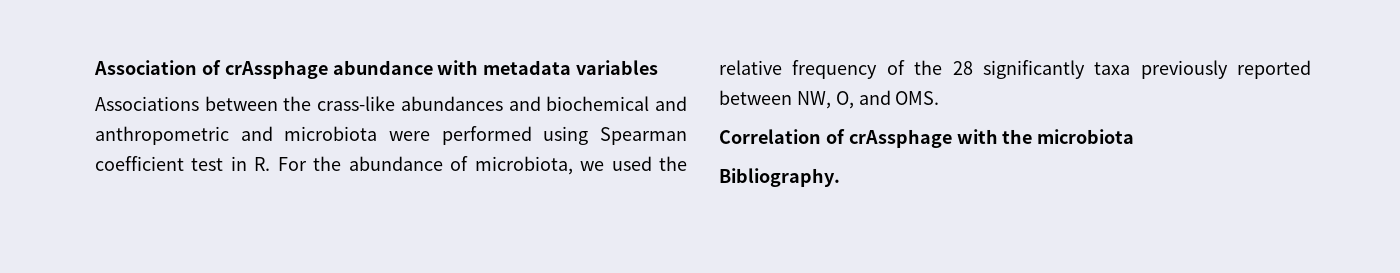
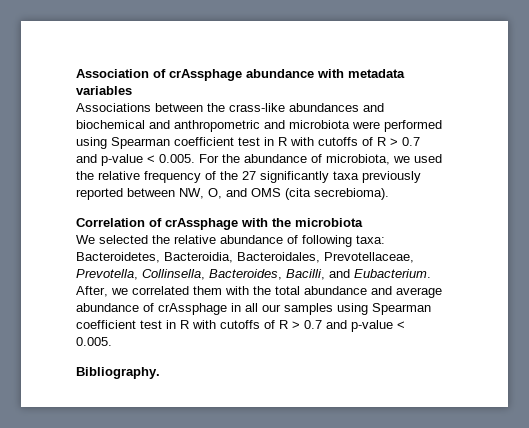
- Associations between the crass-like abundances and biochemical and anthropometric and microbiota were performed using Spearman coefficient test in R. For the abundance of microbiota, we used the relative frequency of the 28 significantly taxa previously reported between NW, O, and OMS.
+ Associations between the crass-like abundances and biochemical and anthropometric and microbiota were performed using Spearman coefficient test in R with cutoffs of R > 0.7 and p-value < 0.005. For the abundance of microbiota, we used the relative frequency of the 27 significantly taxa previously reported between NW, O, and OMS (cita secrebioma).
+ We selected the relative abundance of following taxa: Bacteroidetes, Bacteroidia, Bacteroidales, Prevotellaceae, Prevotella, Collinsella, Bacteroides, Bacilli, and Eubacterium. After, we correlated them with the total abundance and average abundance of crAssphage in all our samples using Spearman coefficient test in R with cutoffs of R > 0.7 and p-value < 0.005.

